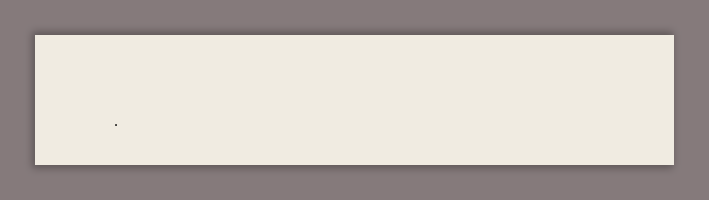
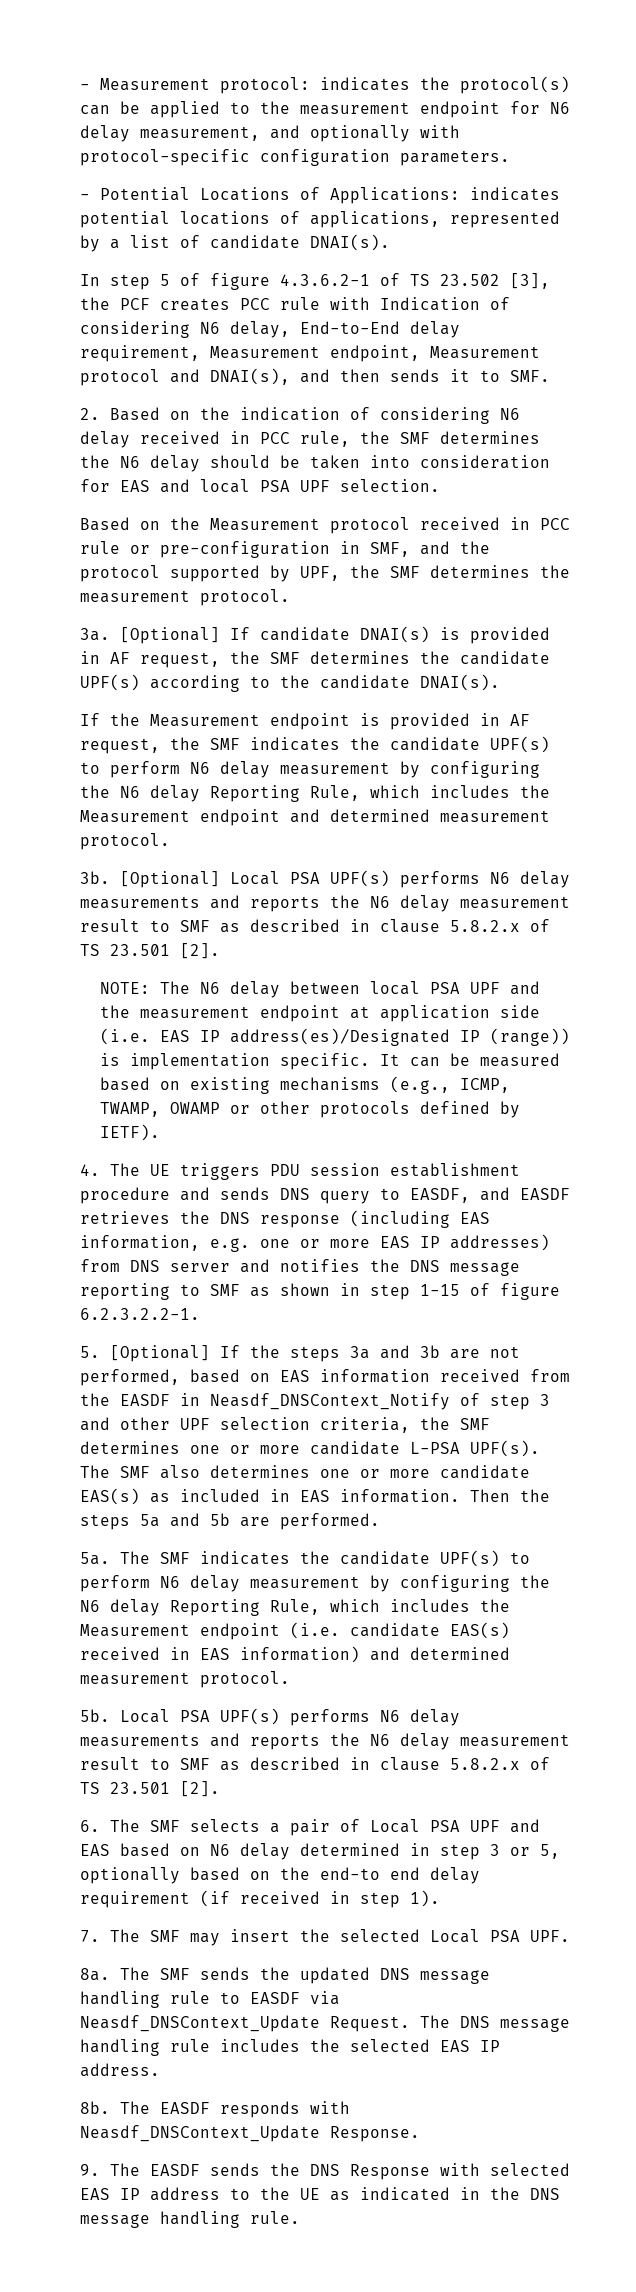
- .
+ - Measurement protocol: indicates the protocol(s) can be applied to the measurement endpoint for N6 delay measurement, and optionally with protocol-specific configuration parameters.
+ - Potential Locations of Applications: indicates potential locations of applications, represented by a list of candidate DNAI(s).
+ In step 5 of figure 4.3.6.2-1 of TS 23.502 [3], the PCF creates PCC rule with Indication of considering N6 delay, End-to-End delay requirement, Measurement endpoint, Measurement protocol and DNAI(s), and then sends it to SMF.
+ 2. Based on the indication of considering N6 delay received in PCC rule, the SMF determines the N6 delay should be taken into consideration for EAS and local PSA UPF selection.
+ Based on the Measurement protocol received in PCC rule or pre-configuration in SMF, and the protocol supported by UPF, the SMF determines the measurement protocol.
+ 3a. [Optional] If candidate DNAI(s) is provided in AF request, the SMF determines the candidate UPF(s) according to the candidate DNAI(s).
+ If the Measurement endpoint is provided in AF request, the SMF indicates the candidate UPF(s) to perform N6 delay measurement by configuring the N6 delay Reporting Rule, which includes the Measurement endpoint and determined measurement protocol.
+ 3b. [Optional] Local PSA UPF(s) performs N6 delay measurements and reports the N6 delay measurement result to SMF as described in clause 5.8.2.x of TS 23.501 [2].
+ NOTE: The N6 delay between local PSA UPF and the measurement endpoint at application side (i.e. EAS IP address(es)/Designated IP (range)) is implementation specific. It can be measured based on existing mechanisms (e.g., ICMP, TWAMP, OWAMP or other protocols defined by IETF).
+ 4. The UE triggers PDU session establishment procedure and sends DNS query to EASDF, and EASDF retrieves the DNS response (including EAS information, e.g. one or more EAS IP addresses) from DNS server and notifies the DNS message reporting to SMF as shown in step 1-15 of figure 6.2.3.2.2-1.
+ 5. [Optional] If the steps 3a and 3b are not performed, based on EAS information received from the EASDF in Neasdf_DNSContext_Notify of step 3 and other UPF selection criteria, the SMF determines one or more candidate L-PSA UPF(s). The SMF also determines one or more candidate EAS(s) as included in EAS information. Then the steps 5a and 5b are performed.
+ 5a. The SMF indicates the candidate UPF(s) to perform N6 delay measurement by configuring the N6 delay Reporting Rule, which includes the Measurement endpoint (i.e. candidate EAS(s) received in EAS information) and determined measurement protocol.
+ 5b. Local PSA UPF(s) performs N6 delay measurements and reports the N6 delay measurement result to SMF as described in clause 5.8.2.x of TS 23.501 [2].
+ 6. The SMF selects a pair of Local PSA UPF and EAS based on N6 delay determined in step 3 or 5, optionally based on the end-to end delay requirement (if received in step 1).
+ 7. The SMF may insert the selected Local PSA UPF.
+ 8a. The SMF sends the updated DNS message handling rule to EASDF via Neasdf_DNSContext_Update Request. The DNS message handling rule includes the selected EAS IP address.
+ 8b. The EASDF responds with Neasdf_DNSContext_Update Response.
+ 9. The EASDF sends the DNS Response with selected EAS IP address to the UE as indicated in the DNS message handling rule.

